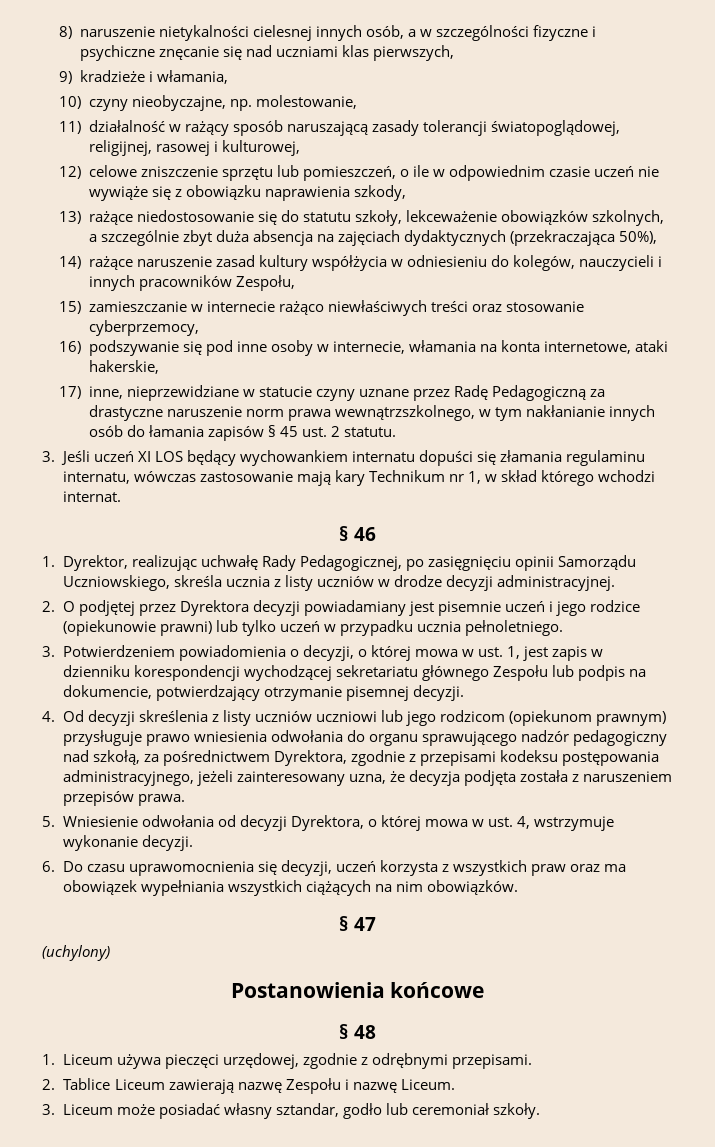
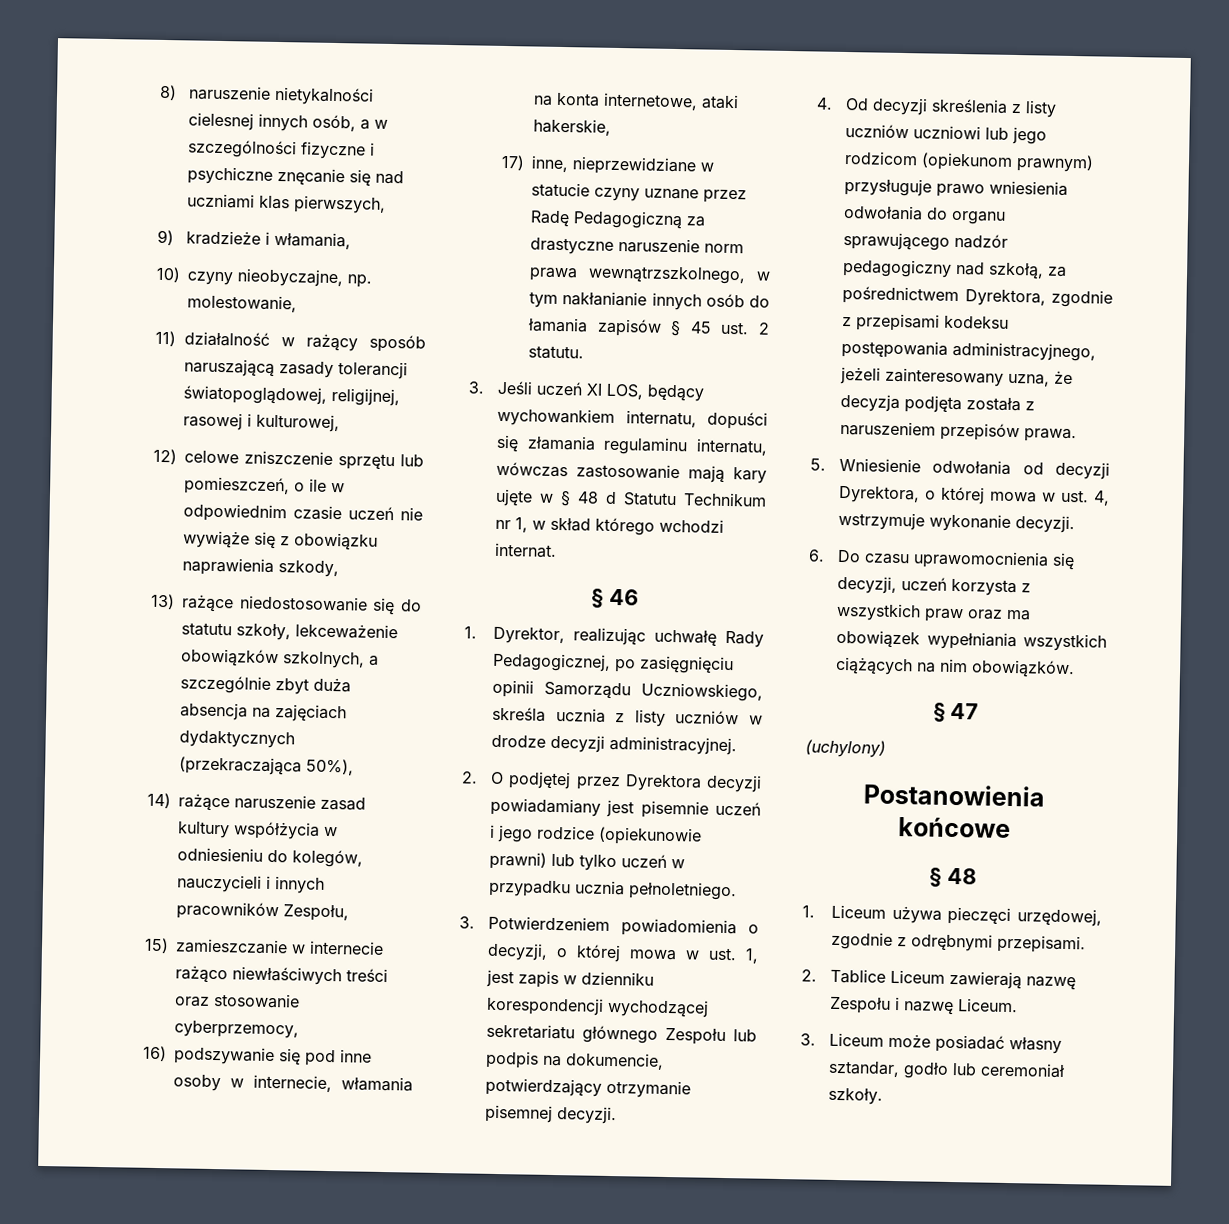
- 3. Jeśli uczeń XI LOS będący wychowankiem internatu dopuści się złamania regulaminu internatu, wówczas zastosowanie mają kary Technikum nr 1, w skład którego wchodzi internat.
+ 3. Jeśli uczeń XI LOS, będący wychowankiem internatu, dopuści się złamania regulaminu internatu, wówczas zastosowanie mają kary ujęte w § 48 d Statutu Technikum nr 1, w skład którego wchodzi internat.

